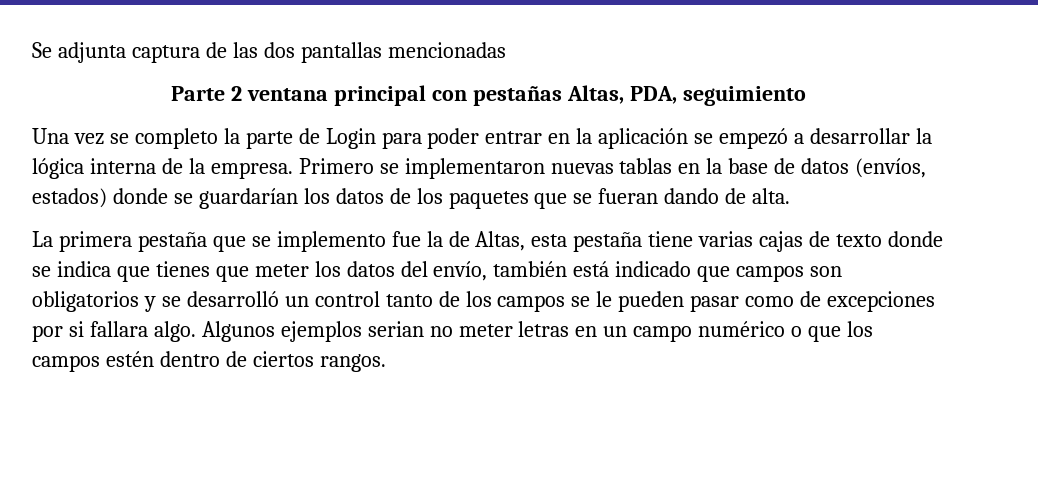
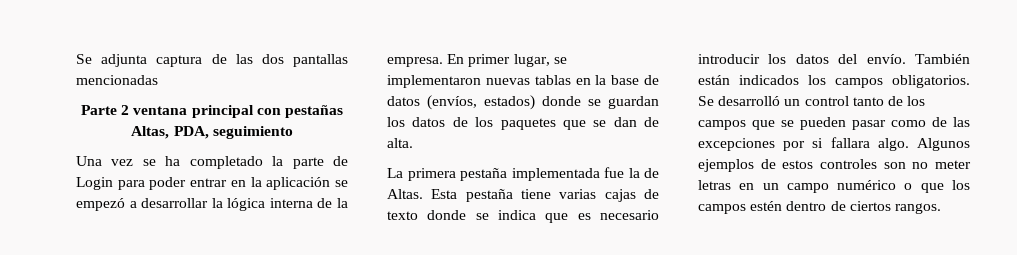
- Una vez se completo la parte de Login para poder entrar en la aplicación se empezó a desarrollar la lógica interna de la empresa.
+ Una vez se ha completado la parte de Login para poder entrar en la aplicación se empezó a desarrollar la lógica interna de la empresa.
- Primero se implementaron nuevas tablas en la base de datos (envíos, estados) donde se guardarían los datos de los paquetes que se fueran dando de alta.
+ En primer lugar, se implementaron nuevas tablas en la base de datos (envíos, estados) donde se guardan los datos de los paquetes que se dan de alta.
- La primera pestaña que se implemento fue la de Altas, esta pestaña tiene varias cajas de texto donde se indica que tienes que meter los datos del envío, también está indicado que campos son obligatorios y se desarrolló un control tanto de los campos se le pueden pasar como de excepciones por si fallara algo.
+ La primera pestaña implementada fue la de Altas. Esta pestaña tiene varias cajas de texto donde se indica que es necesario introducir los datos del envío. También están indicados los campos obligatorios. Se desarrolló un control tanto de los campos que se pueden pasar como de las excepciones por si fallara algo.
- Algunos ejemplos serian no meter letras en un campo numérico o que los campos estén dentro de ciertos rangos.
+ Algunos ejemplos de estos controles son no meter letras en un campo numérico o que los campos estén dentro de ciertos rangos.

